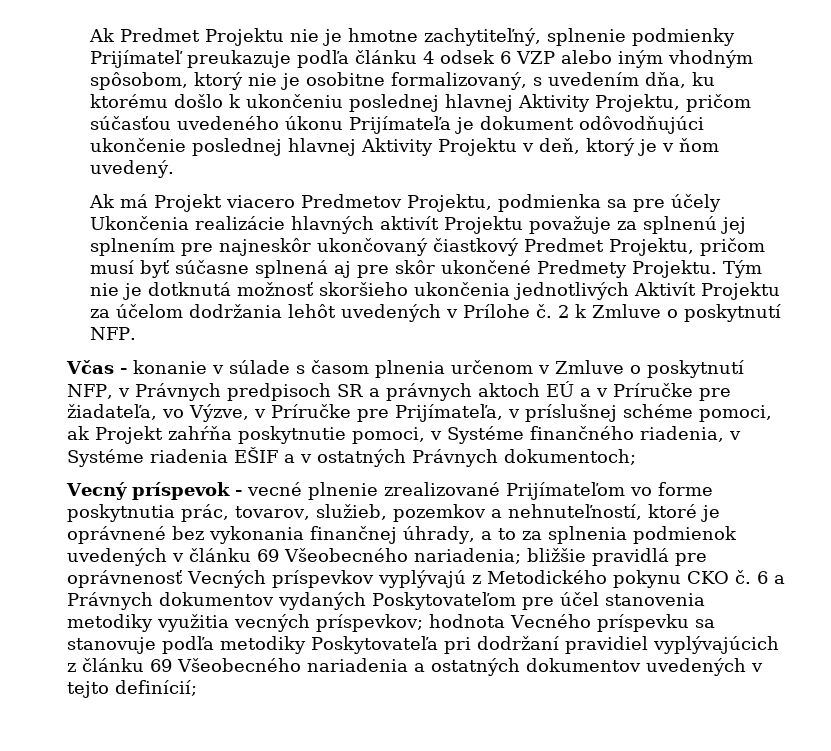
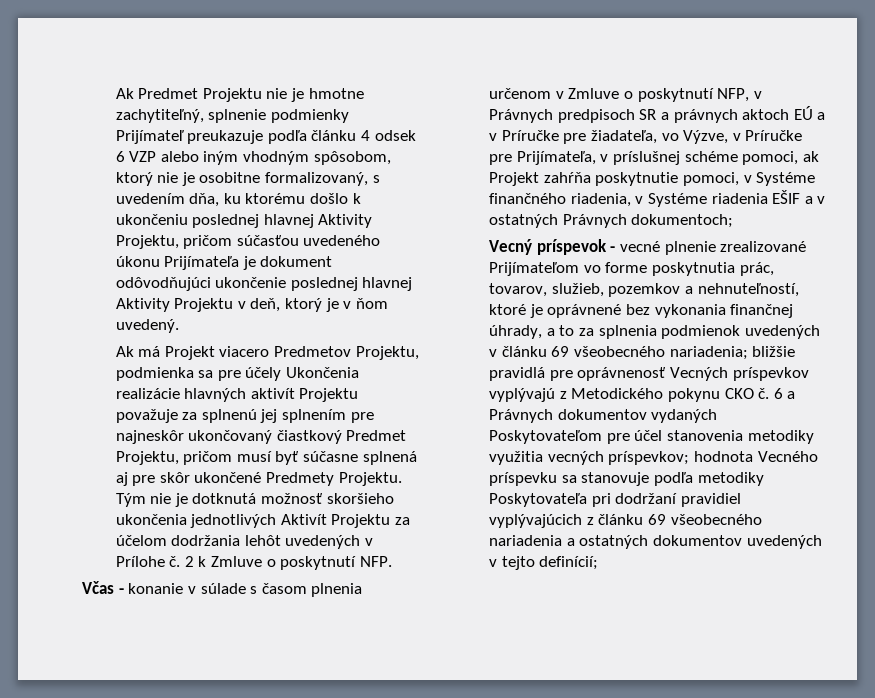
- Vecný príspevok - vecné plnenie zrealizované Prijímateľom vo forme poskytnutia prác, tovarov, služieb, pozemkov a nehnuteľností, ktoré je oprávnené bez vykonania finančnej úhrady, a to za splnenia podmienok uvedených v článku 69 Všeobecného nariadenia; bližšie pravidlá pre oprávnenosť Vecných príspevkov vyplývajú z Metodického pokynu CKO č.
+ Vecný príspevok - vecné plnenie zrealizované Prijímateľom vo forme poskytnutia prác, tovarov, služieb, pozemkov a nehnuteľností, ktoré je oprávnené bez vykonania finančnej úhrady, a to za splnenia podmienok uvedených v článku 69 všeobecného nariadenia; bližšie pravidlá pre oprávnenosť Vecných príspevkov vyplývajú z Metodického pokynu CKO č.
- 6 a Právnych dokumentov vydaných Poskytovateľom pre účel stanovenia metodiky využitia vecných príspevkov; hodnota Vecného príspevku sa stanovuje podľa metodiky Poskytovateľa pri dodržaní pravidiel vyplývajúcich z článku 69 Všeobecného nariadenia a ostatných dokumentov uvedených v tejto definícií;
+ 6 a Právnych dokumentov vydaných Poskytovateľom pre účel stanovenia metodiky využitia vecných príspevkov; hodnota Vecného príspevku sa stanovuje podľa metodiky Poskytovateľa pri dodržaní pravidiel vyplývajúcich z článku 69 všeobecného nariadenia a ostatných dokumentov uvedených v tejto definícií;

